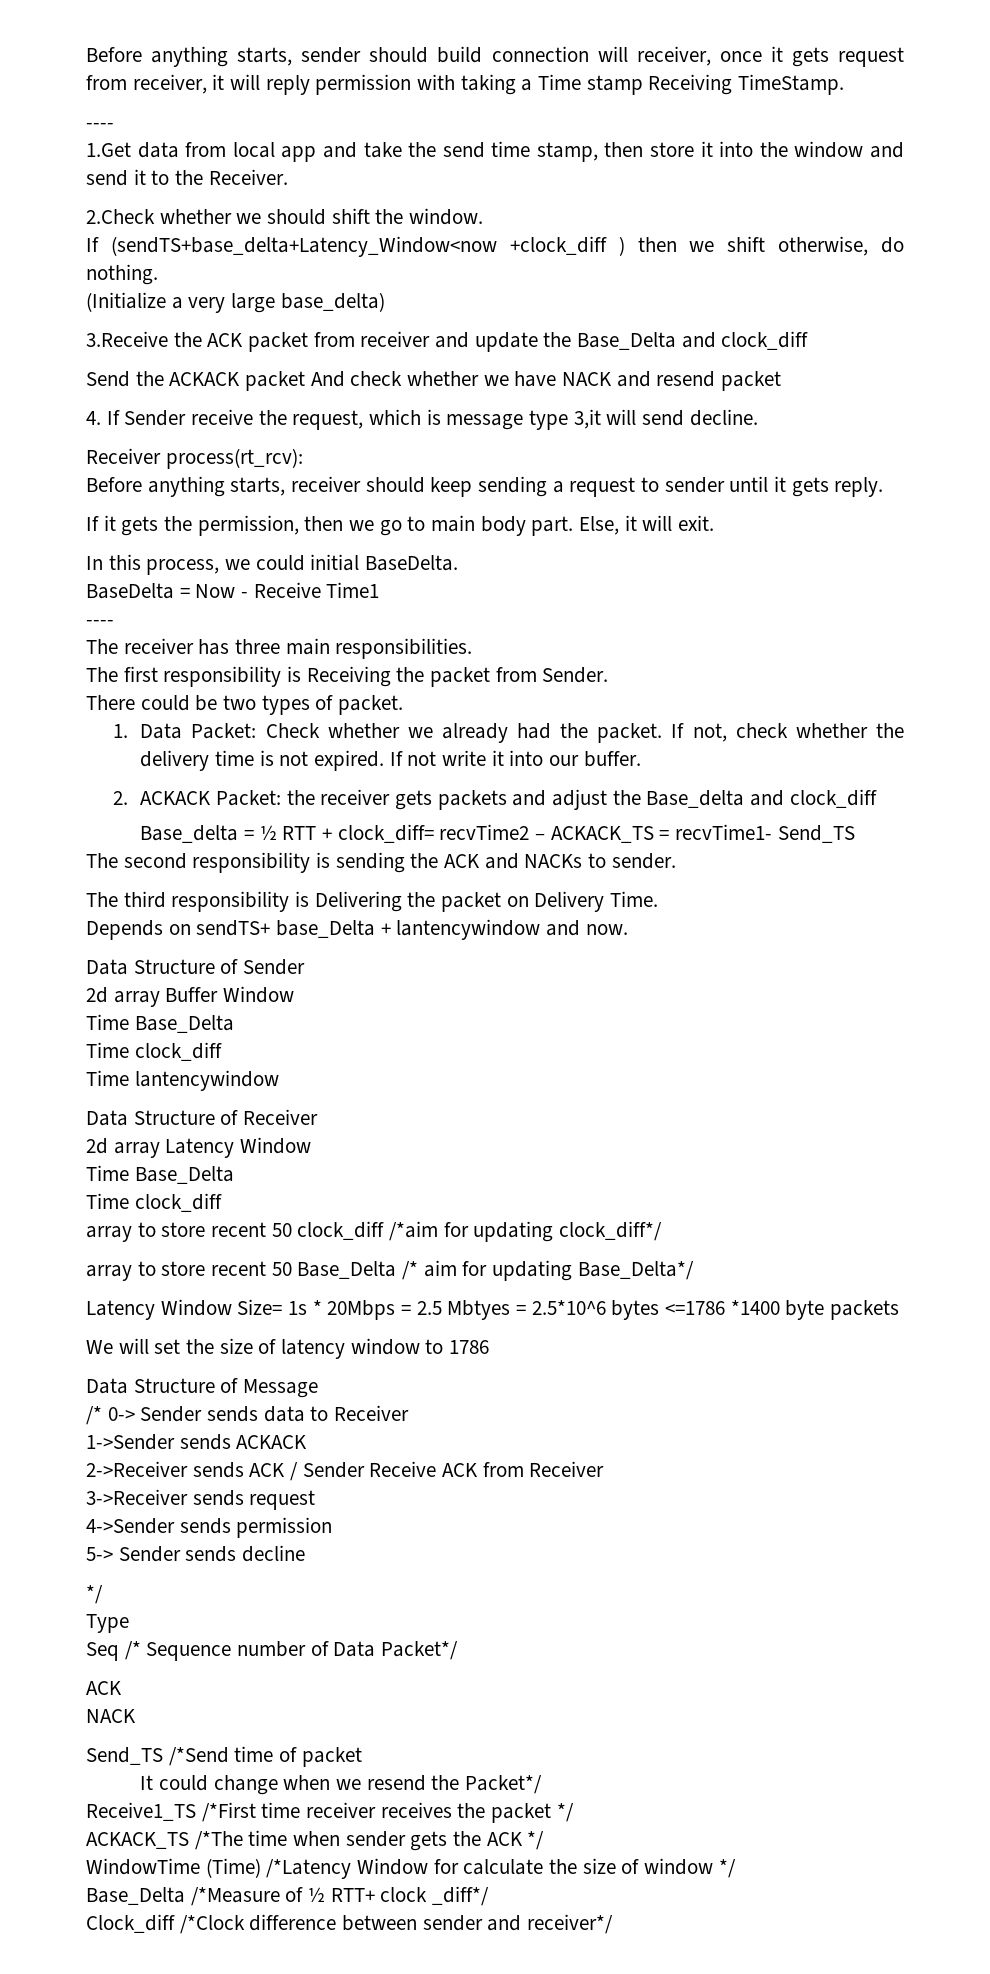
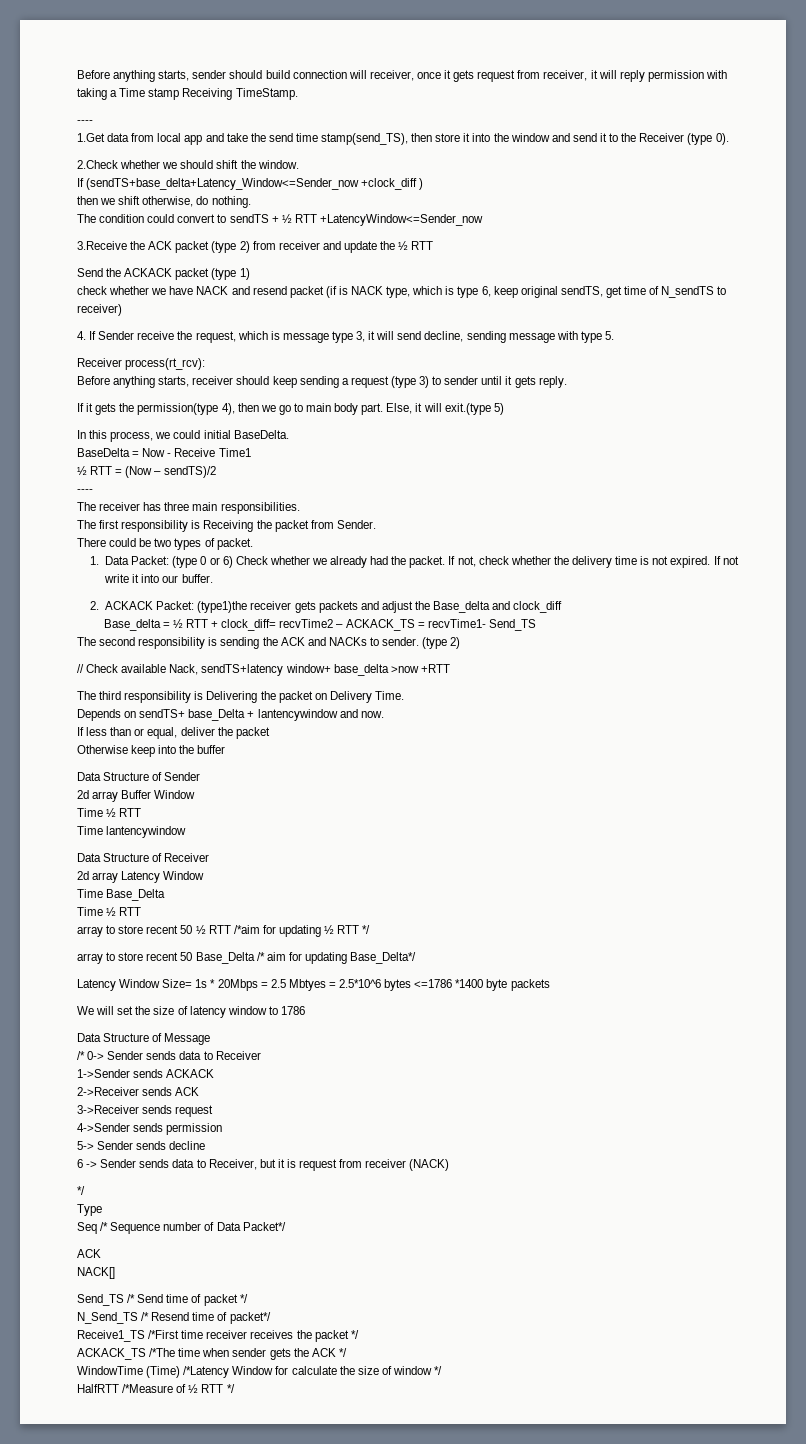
- 1.Get data from local app and take the send time stamp, then store it into the window and send it to the Receiver.
+ 1.Get data from local app and take the send time stamp(send_TS), then store it into the window and send it to the Receiver (type 0).
- If (sendTS+base_delta+Latency_Window<now +clock_diff ) then we shift otherwise, do nothing.
+ If (sendTS+base_delta+Latency_Window<=Sender_now +clock_diff )
+ then we shift otherwise, do nothing.
- (Initialize a very large base_delta)
+ The condition could convert to sendTS + ½ RTT +LatencyWindow<=Sender_now
- 3.Receive the ACK packet from receiver and update the Base_Delta and clock_diff
+ 3.Receive the ACK packet (type 2) from receiver and update the ½ RTT
- Send the ACKACK packet And check whether we have NACK and resend packet
+ Send the ACKACK packet (type 1)
+ check whether we have NACK and resend packet (if is NACK type, which is type 6, keep original sendTS, get time of N_sendTS to receiver)
- 4. If Sender receive the request, which is message type 3,it will send decline.
+ 4. If Sender receive the request, which is message type 3, it will send decline, sending message with type 5.
- Before anything starts, receiver should keep sending a request to sender until it gets reply.
+ Before anything starts, receiver should keep sending a request (type 3) to sender until it gets reply.
- If it gets the permission, then we go to main body part.
+ If it gets the permission(type 4), then we go to main body part.
- Else, it will exit.
+ Else, it will exit.(type 5)
+ ½ RTT = (Now – sendTS)/2
- 1. Data Packet: Check whether we already had the packet.
+ 1. Data Packet: (type 0 or 6) Check whether we already had the packet.
- 2. ACKACK Packet: the receiver gets packets and adjust the Base_delta and clock_diff
+ 2. ACKACK Packet: (type1)the receiver gets packets and adjust the Base_delta and clock_diff
- The second responsibility is sending the ACK and NACKs to sender.
+ The second responsibility is sending the ACK and NACKs to sender. (type 2)
+ // Check available Nack, sendTS+latency window+ base_delta >now +RTT
+ If less than or equal, deliver the packet
+ Otherwise keep into the buffer
  2d array Buffer Window
- Time Base_Delta
- Time clock_diff
+ Time ½ RTT
  2d array Latency Window
  Time Base_Delta
- Time clock_diff
- array to store recent 50 clock_diff /*aim for updating clock_diff*/
+ Time ½ RTT
+ array to store recent 50 ½ RTT /*aim for updating ½ RTT */
- 2->Receiver sends ACK / Sender Receive ACK from Receiver
+ 2->Receiver sends ACK
+ 6 -> Sender sends data to Receiver, but it is request from receiver (NACK)
  Seq /* Sequence number of Data Packet*/
  ACK
- NACK
- Send_TS /*Send time of packet
- It could change when we resend the Packet*/
+ NACK[]
+ Send_TS /* Send time of packet */
+ N_Send_TS /* Resend time of packet*/
- Base_Delta /*Measure of ½ RTT+ clock _diff*/
- Clock_diff /*Clock difference between sender and receiver*/
+ HalfRTT /*Measure of ½ RTT */

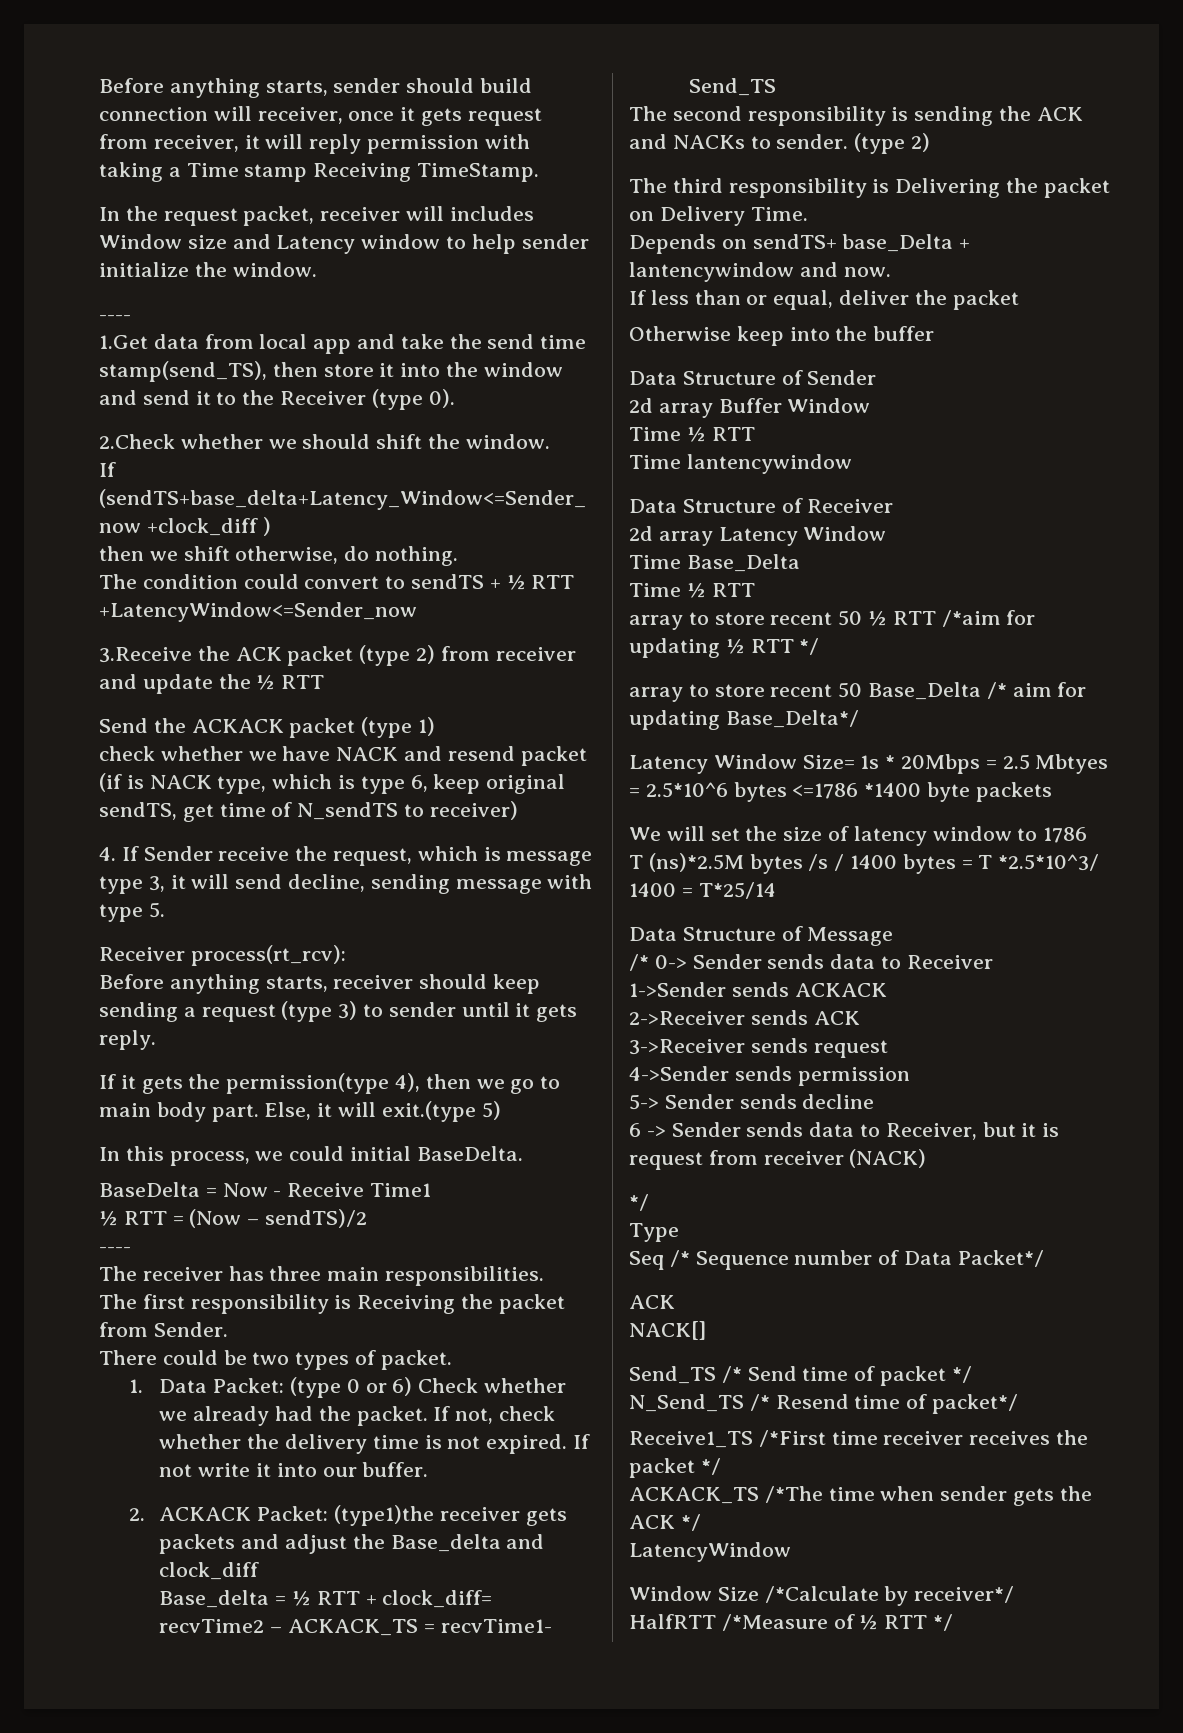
+ In the request packet, receiver will includes Window size and Latency window to help sender initialize the window.
- // Check available Nack, sendTS+latency window+ base_delta >now +RTT
+ T (ns)*2.5M bytes /s / 1400 bytes = T *2.5*10^3/ 1400 = T*25/14
- WindowTime (Time) /*Latency Window for calculate the size of window */
+ LatencyWindow
+ Window Size /*Calculate by receiver*/

